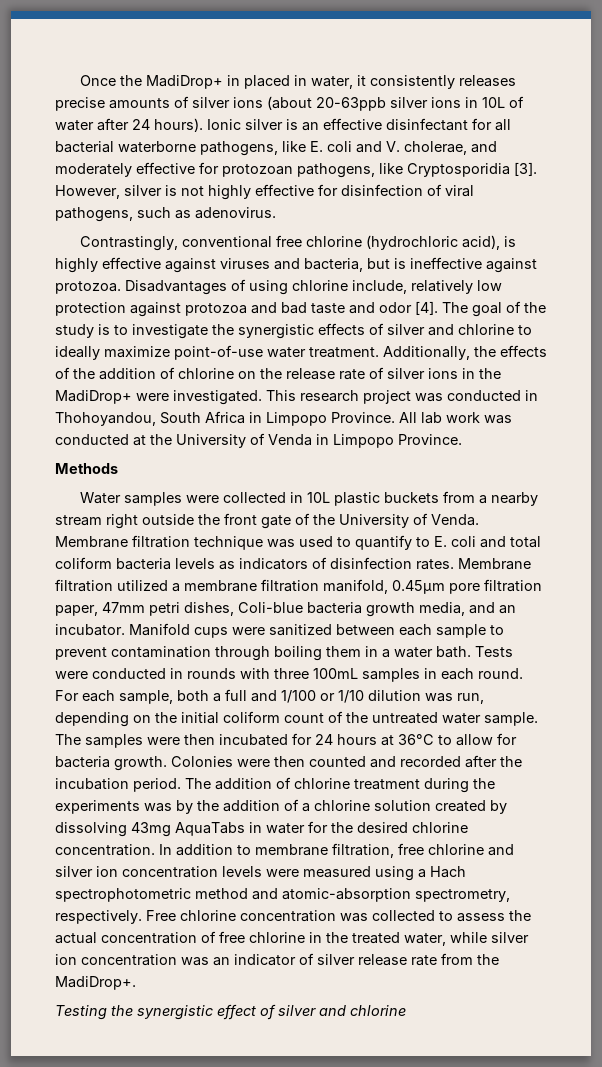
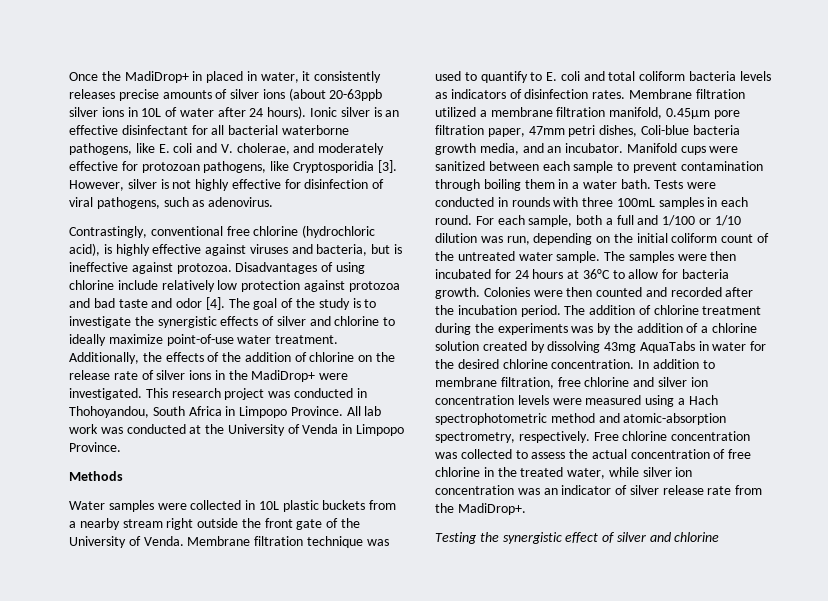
- Disadvantages of using chlorine include, relatively low protection against protozoa and bad taste and odor [4].
+ Disadvantages of using chlorine include relatively low protection against protozoa and bad taste and odor [4].

